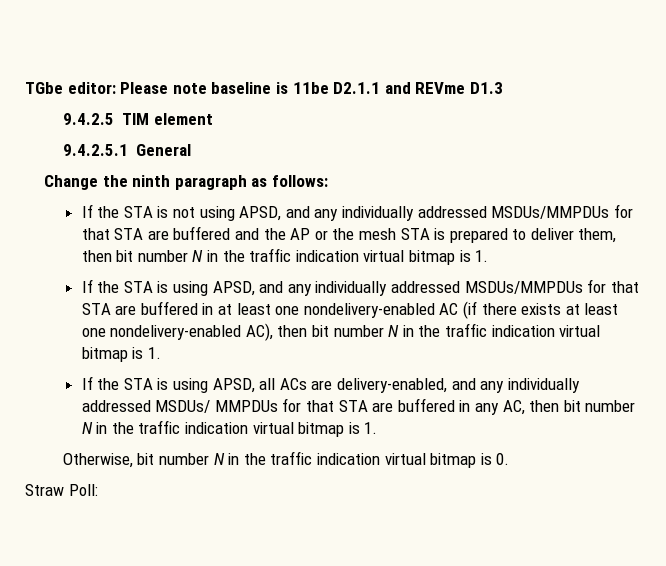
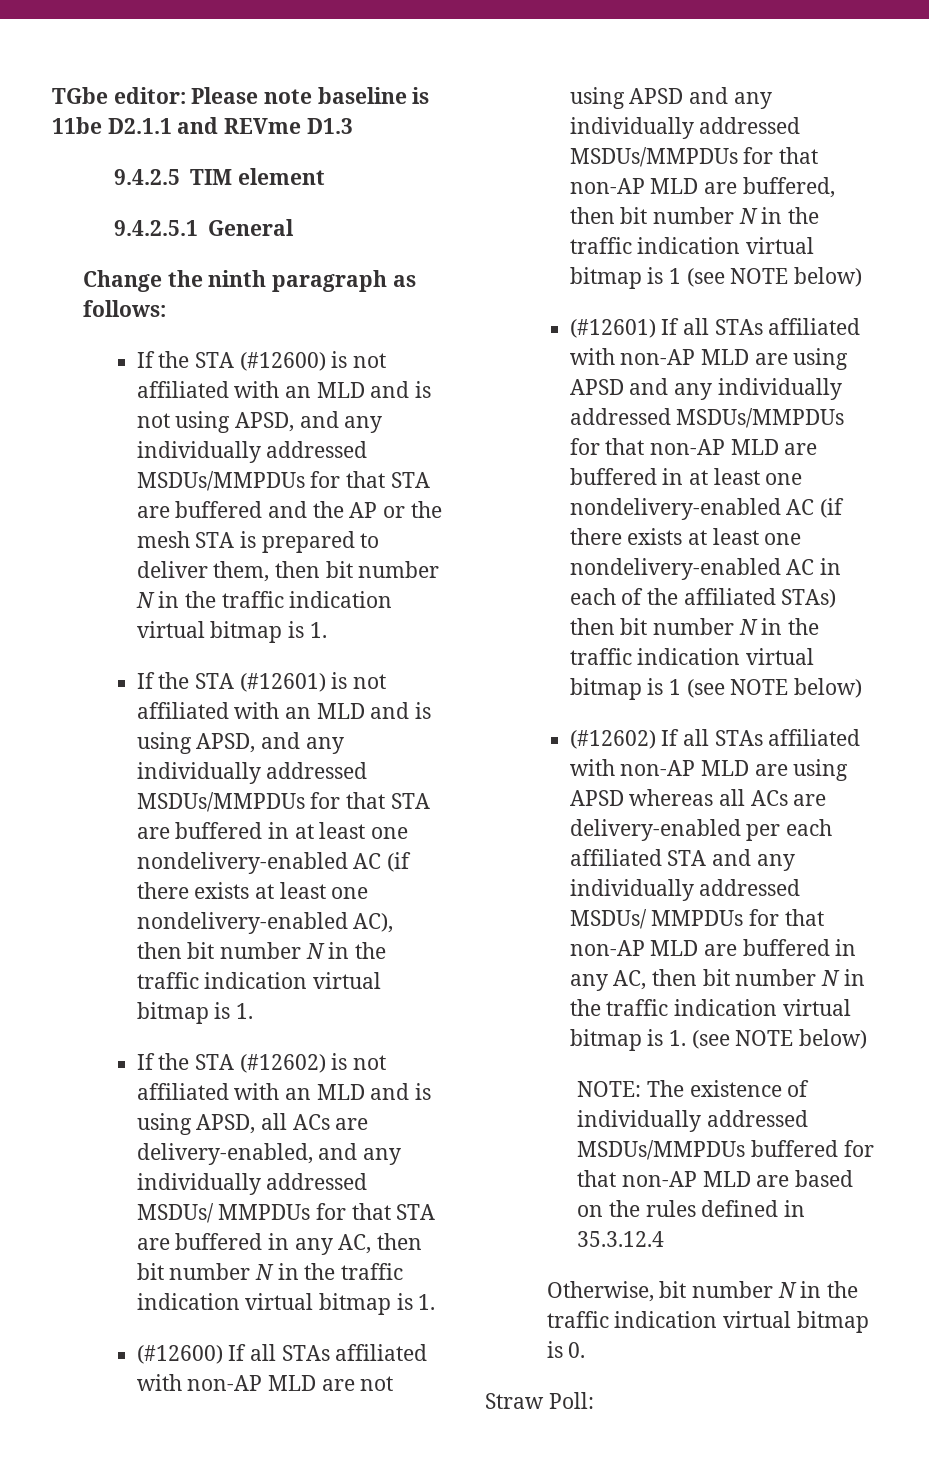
- If the STA is not using APSD, and any individually addressed MSDUs/MMPDUs for that STA are buffered and the AP or the mesh STA is prepared to deliver them, then bit number N in the traffic indication virtual bitmap is 1.
+ If the STA (#12600) is not affiliated with an MLD and is not using APSD, and any individually addressed MSDUs/MMPDUs for that STA are buffered and the AP or the mesh STA is prepared to deliver them, then bit number N in the traffic indication virtual bitmap is 1.
- If the STA is using APSD, and any individually addressed MSDUs/MMPDUs for that STA are buffered in at least one nondelivery-enabled AC (if there exists at least one nondelivery-enabled AC), then bit number N in the traffic indication virtual bitmap is 1.
+ If the STA (#12601) is not affiliated with an MLD and is using APSD, and any individually addressed MSDUs/MMPDUs for that STA are buffered in at least one nondelivery-enabled AC (if there exists at least one nondelivery-enabled AC), then bit number N in the traffic indication virtual bitmap is 1.
- If the STA is using APSD, all ACs are delivery-enabled, and any individually addressed MSDUs/ MMPDUs for that STA are buffered in any AC, then bit number N in the traffic indication virtual bitmap is 1.
+ If the STA (#12602) is not affiliated with an MLD and is using APSD, all ACs are delivery-enabled, and any individually addressed MSDUs/ MMPDUs for that STA are buffered in any AC, then bit number N in the traffic indication virtual bitmap is 1.
+ (#12600) If all STAs affiliated with non-AP MLD are not using APSD and any individually addressed MSDUs/MMPDUs for that non-AP MLD are buffered, then bit number N in the traffic indication virtual bitmap is 1 (see NOTE below)
+ (#12601) If all STAs affiliated with non-AP MLD are using APSD and any individually addressed MSDUs/MMPDUs for that non-AP MLD are buffered in at least one nondelivery-enabled AC (if there exists at least one nondelivery-enabled AC in each of the affiliated STAs) then bit number N in the traffic indication virtual bitmap is 1 (see NOTE below)
+ (#12602) If all STAs affiliated with non-AP MLD are using APSD whereas all ACs are delivery-enabled per each affiliated STA and any individually addressed MSDUs/ MMPDUs for that non-AP MLD are buffered in any AC, then bit number N in the traffic indication virtual bitmap is 1. (see NOTE below)
+ NOTE: The existence of individually addressed MSDUs/MMPDUs buffered for that non-AP MLD are based on the rules defined in 35.3.12.4

